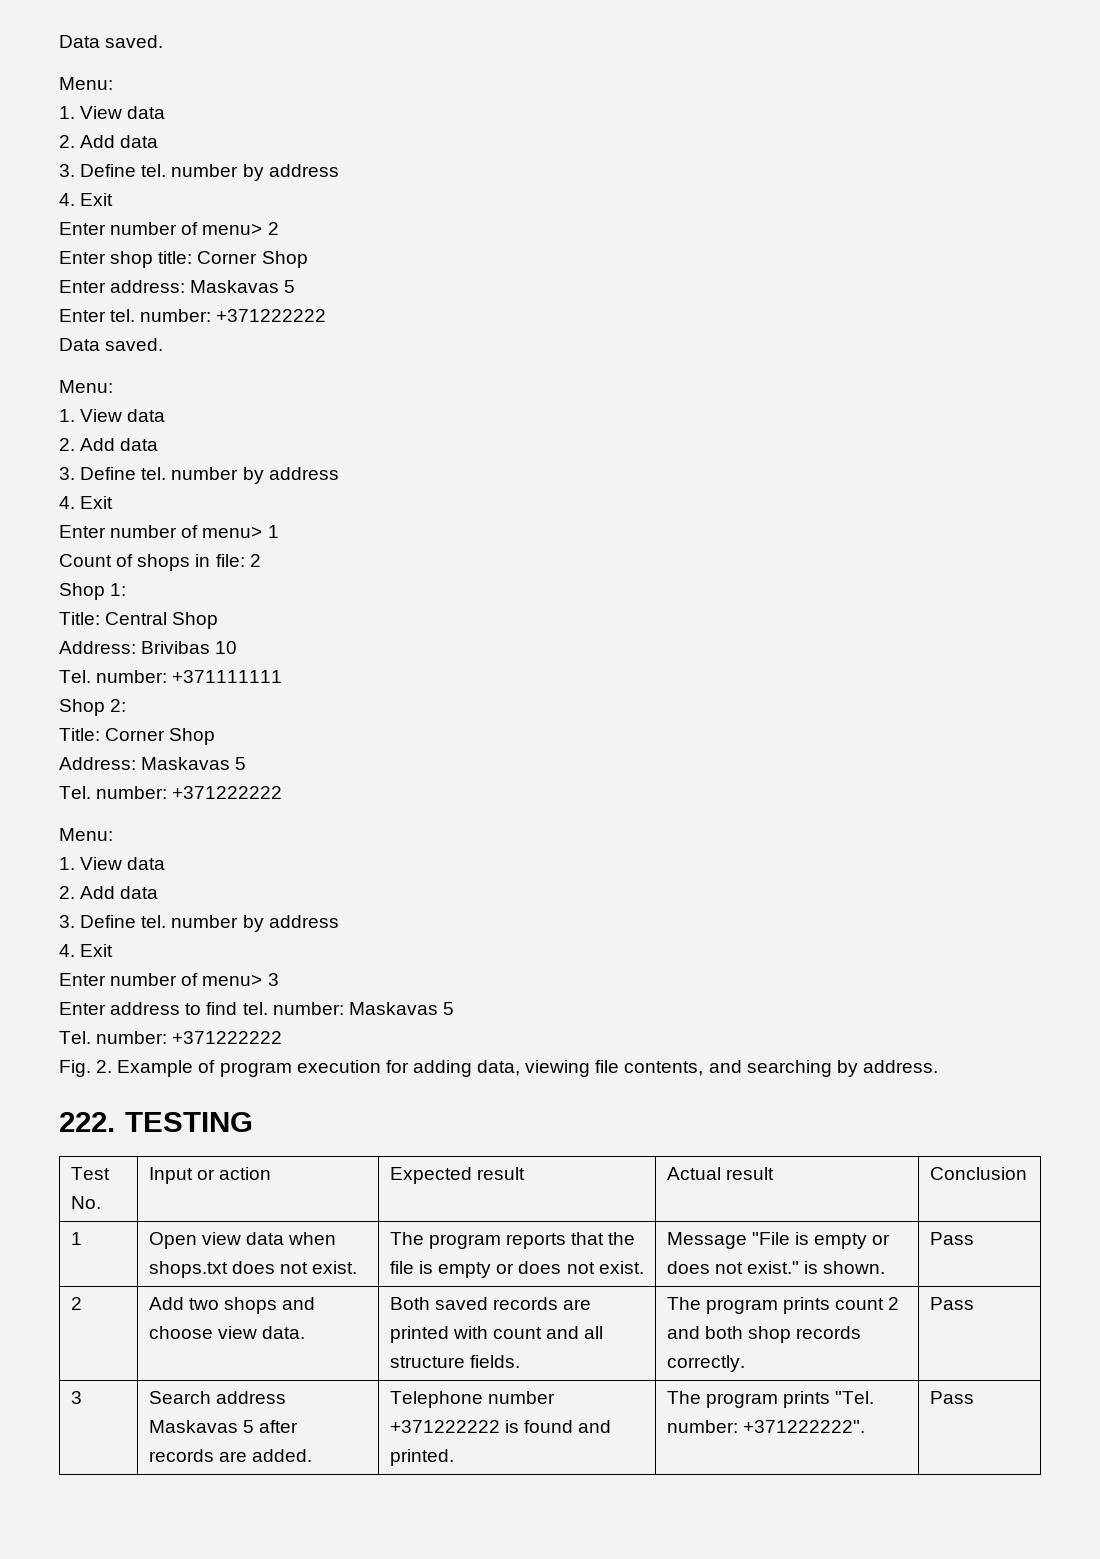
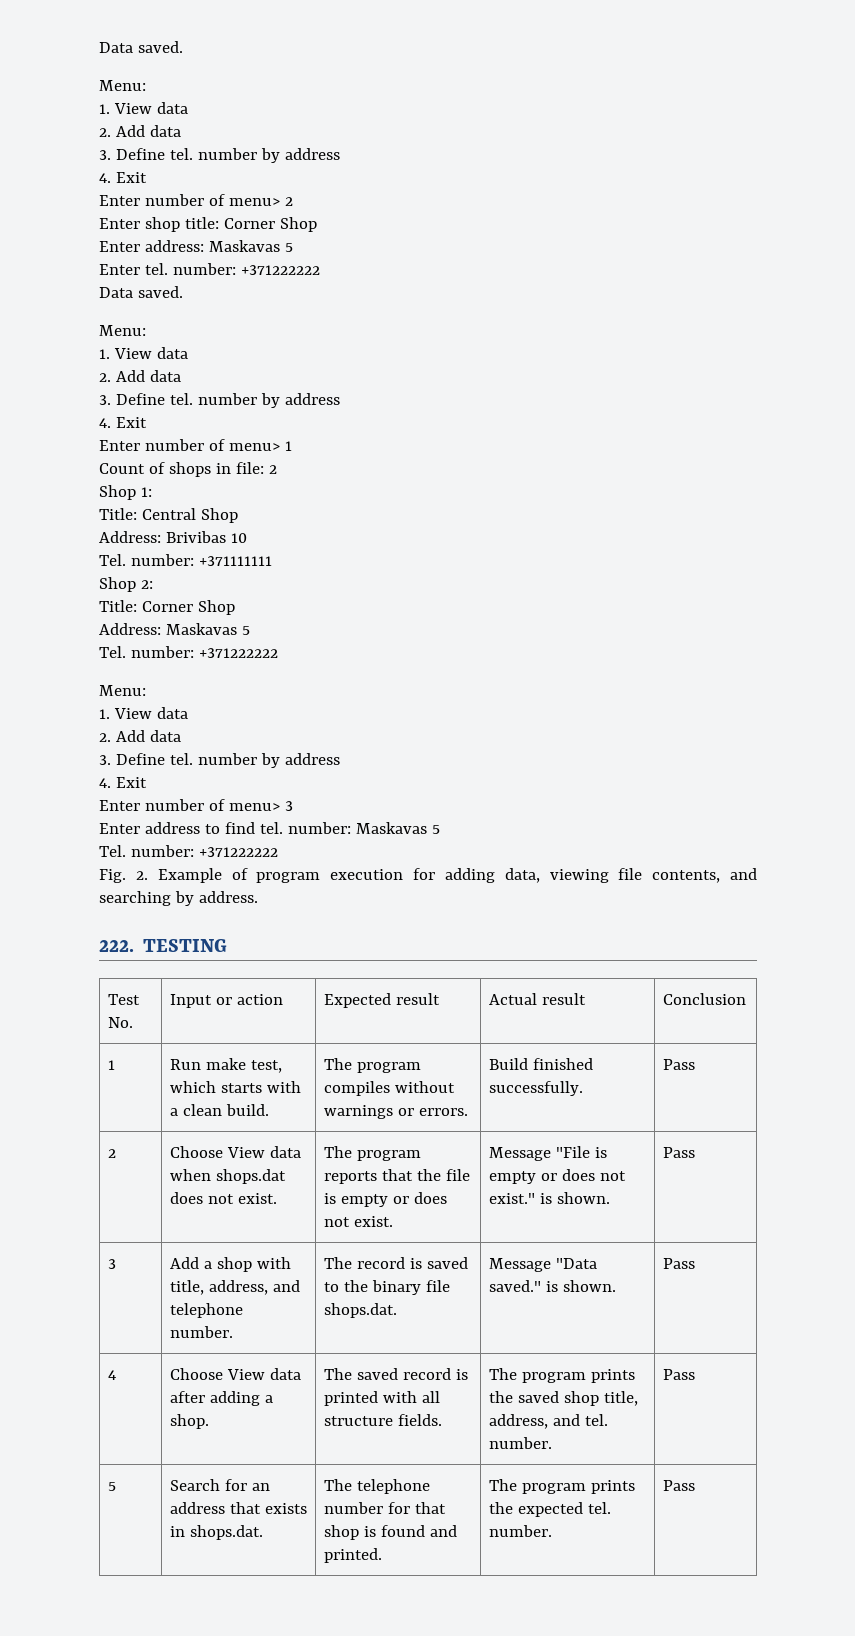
- 1 | Open view data when shops.txt does not exist. | The program reports that the file is empty or does not exist. | Message "File is empty or does not exist." is shown. | Pass
+ 1 | Run make test, which starts with a clean build. | The program compiles without warnings or errors. | Build finished successfully. | Pass
+ 2 | Choose View data when shops.dat does not exist. | The program reports that the file is empty or does not exist. | Message "File is empty or does not exist." is shown. | Pass
- 2 | Add two shops and choose view data. | Both saved records are printed with count and all structure fields. | The program prints count 2 and both shop records correctly. | Pass
- 3 | Search address Maskavas 5 after records are added. | Telephone number +371222222 is found and printed. | The program prints "Tel. number: +371222222". | Pass
+ 3 | Add a shop with title, address, and telephone number. | The record is saved to the binary file shops.dat. | Message "Data saved." is shown. | Pass
+ 4 | Choose View data after adding a shop. | The saved record is printed with all structure fields. | The program prints the saved shop title, address, and tel. number. | Pass
+ 5 | Search for an address that exists in shops.dat. | The telephone number for that shop is found and printed. | The program prints the expected tel. number. | Pass

